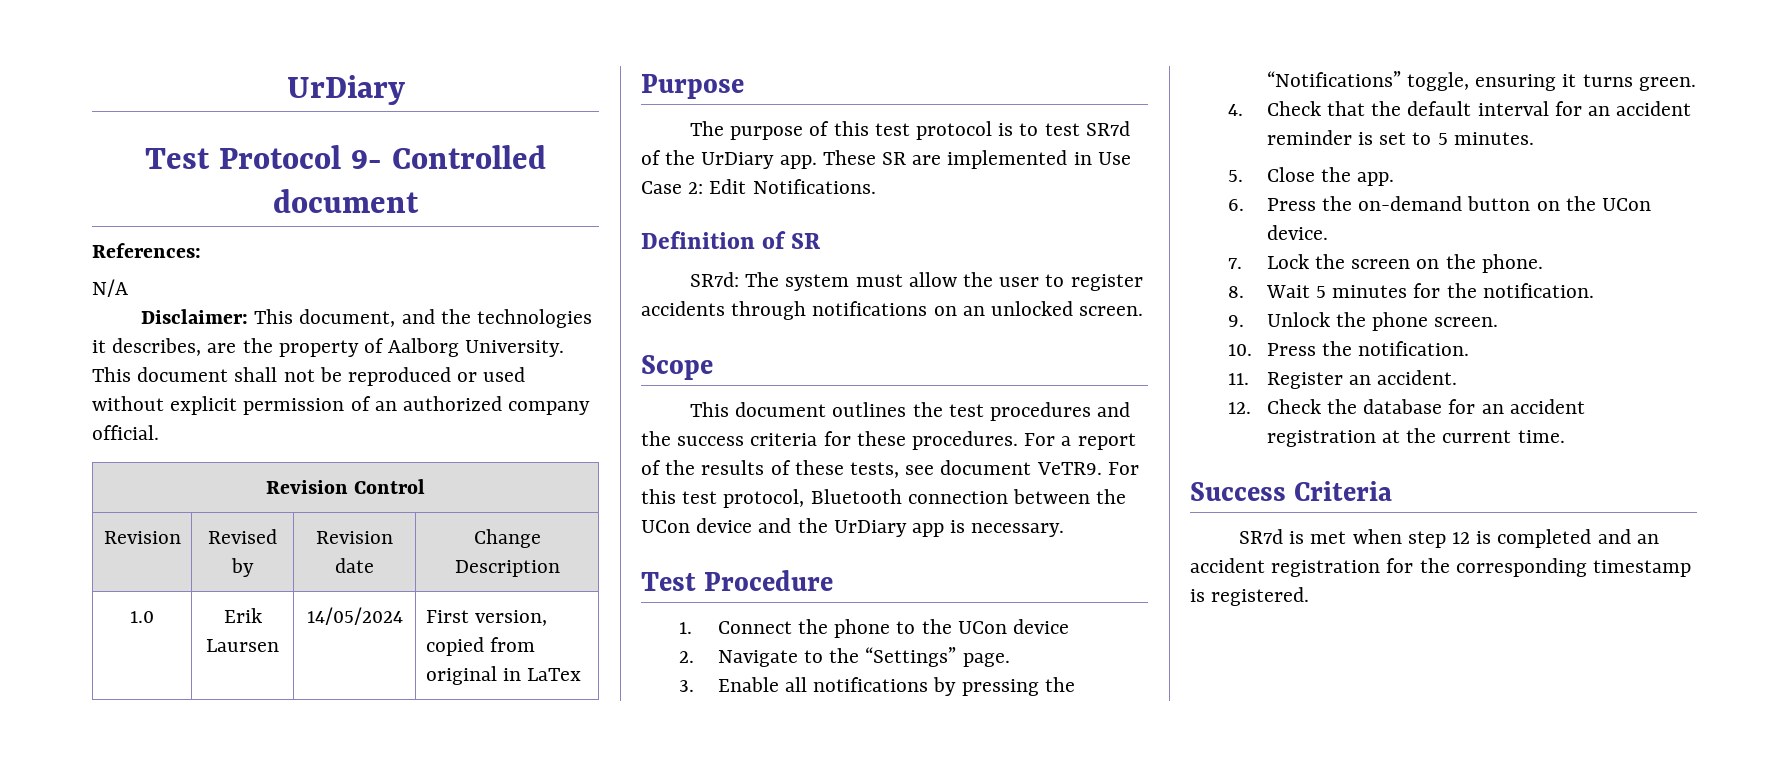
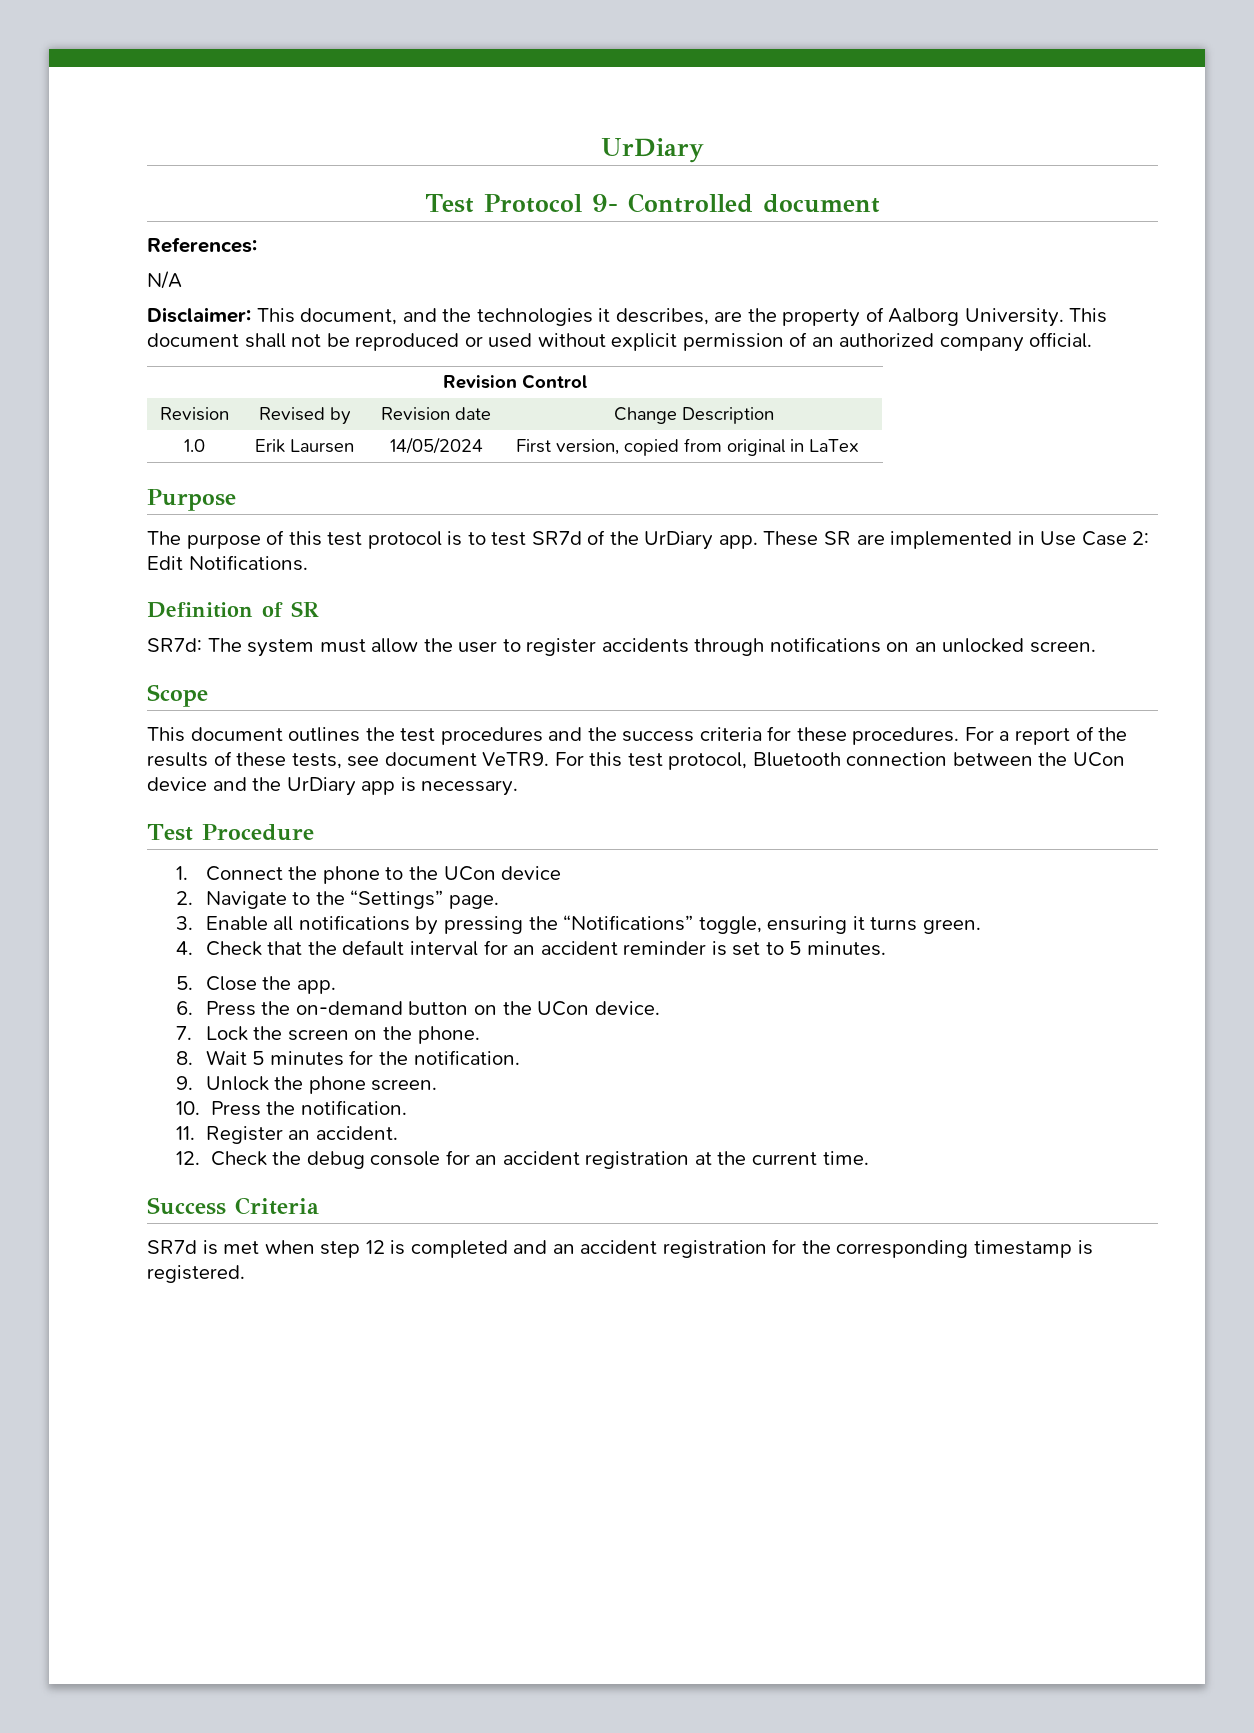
- 12. Check the database for an accident registration at the current time.
+ 12. Check the debug console for an accident registration at the current time.

